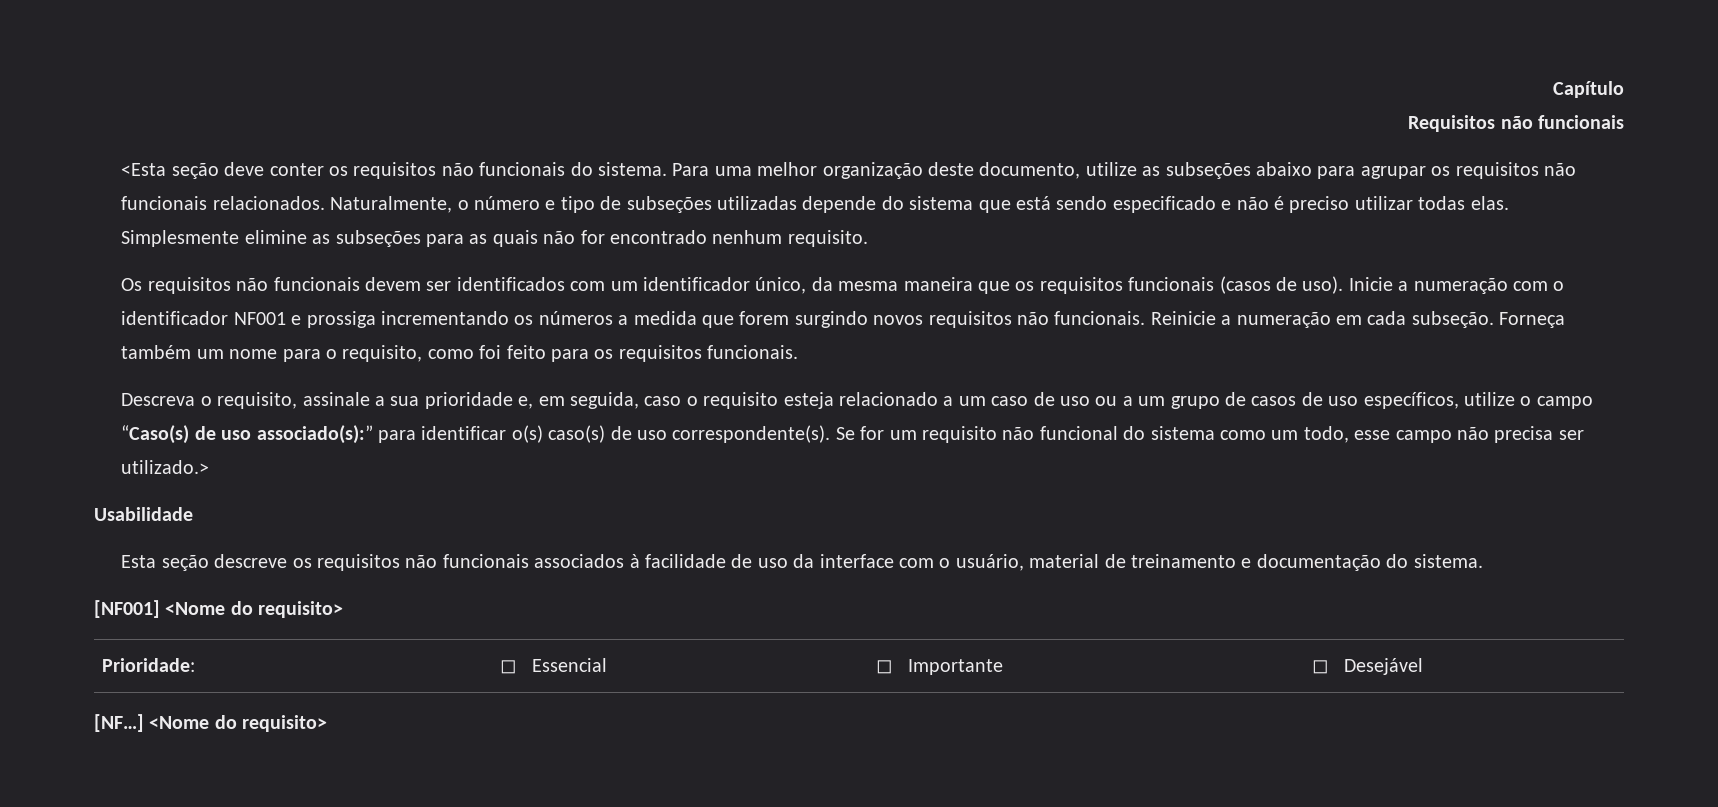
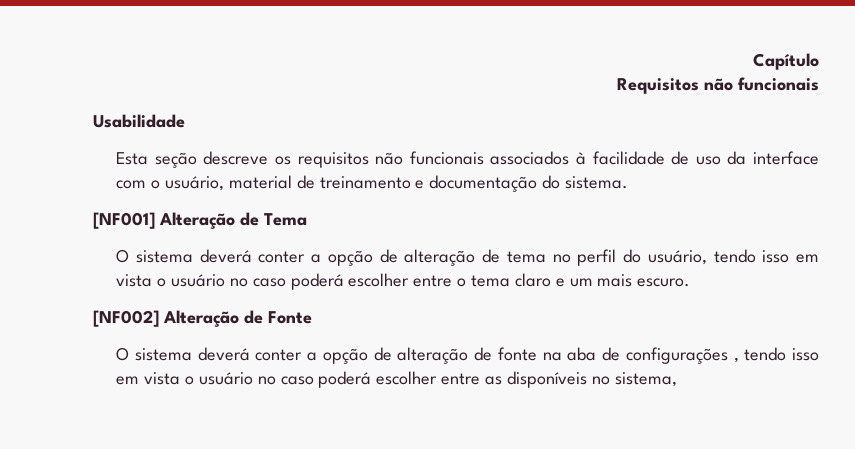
- <Esta seção deve conter os requisitos não funcionais do sistema. Para uma melhor organização deste documento, utilize as subseções abaixo para agrupar os requisitos não funcionais relacionados. Naturalmente, o número e tipo de subseções utilizadas depende do sistema que está sendo especificado e não é preciso utilizar todas elas. Simplesmente elimine as subseções para as quais não for encontrado nenhum requisito.
- Os requisitos não funcionais devem ser identificados com um identificador único, da mesma maneira que os requisitos funcionais (casos de uso). Inicie a numeração com o identificador NF001 e prossiga incrementando os números a medida que forem surgindo novos requisitos não funcionais. Reinicie a numeração em cada subseção. Forneça também um nome para o requisito, como foi feito para os requisitos funcionais.
- Descreva o requisito, assinale a sua prioridade e, em seguida, caso o requisito esteja relacionado a um caso de uso ou a um grupo de casos de uso específicos, utilize o campo “Caso(s) de uso associado(s):” para identificar o(s) caso(s) de uso correspondente(s). Se for um requisito não funcional do sistema como um todo, esse campo não precisa ser utilizado.>
- [NF001] <Nome do requisito>
- Prioridade: | ◻ | Essencial | ◻ | Importante | ◻ | Desejável
- [NF…] <Nome do requisito>
+ [NF001] Alteração de Tema
+ O sistema deverá conter a opção de alteração de tema no perfil do usuário, tendo isso em vista o usuário no caso poderá escolher entre o tema claro e um mais escuro.
+ [NF002] Alteração de Fonte
+ O sistema deverá conter a opção de alteração de fonte na aba de configurações , tendo isso em vista o usuário no caso poderá escolher entre as disponíveis no sistema,

